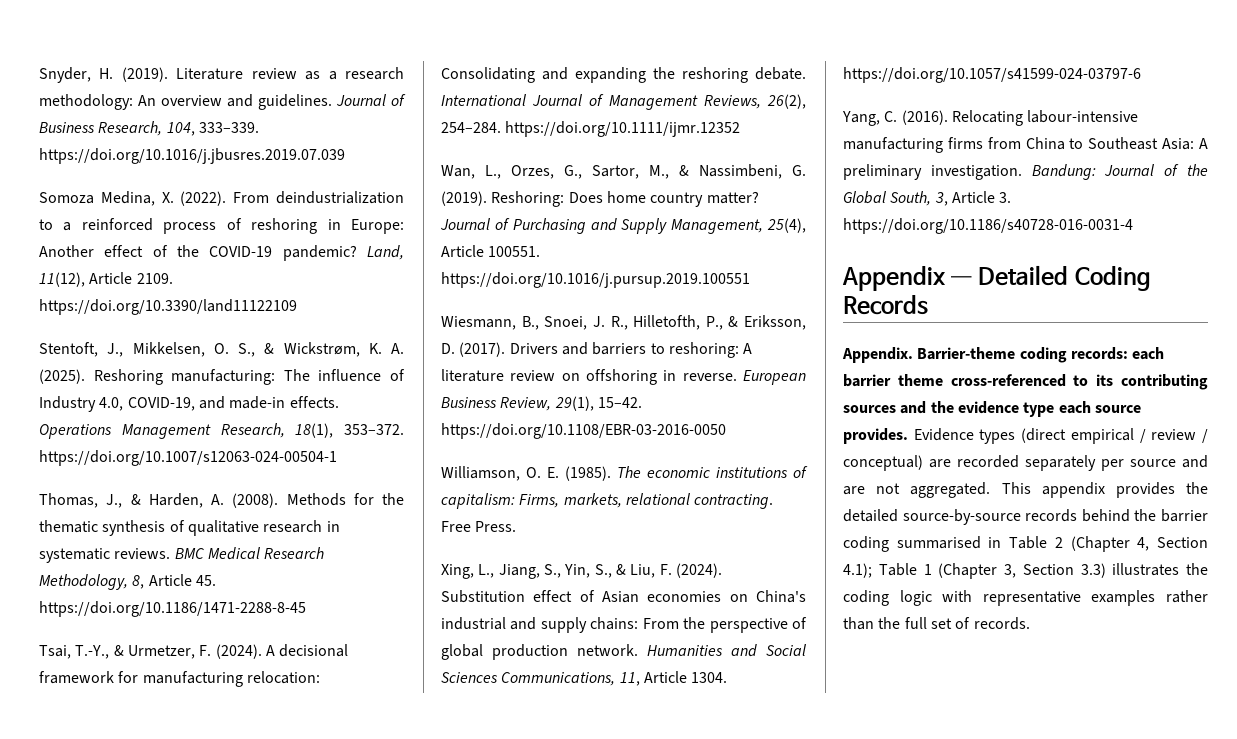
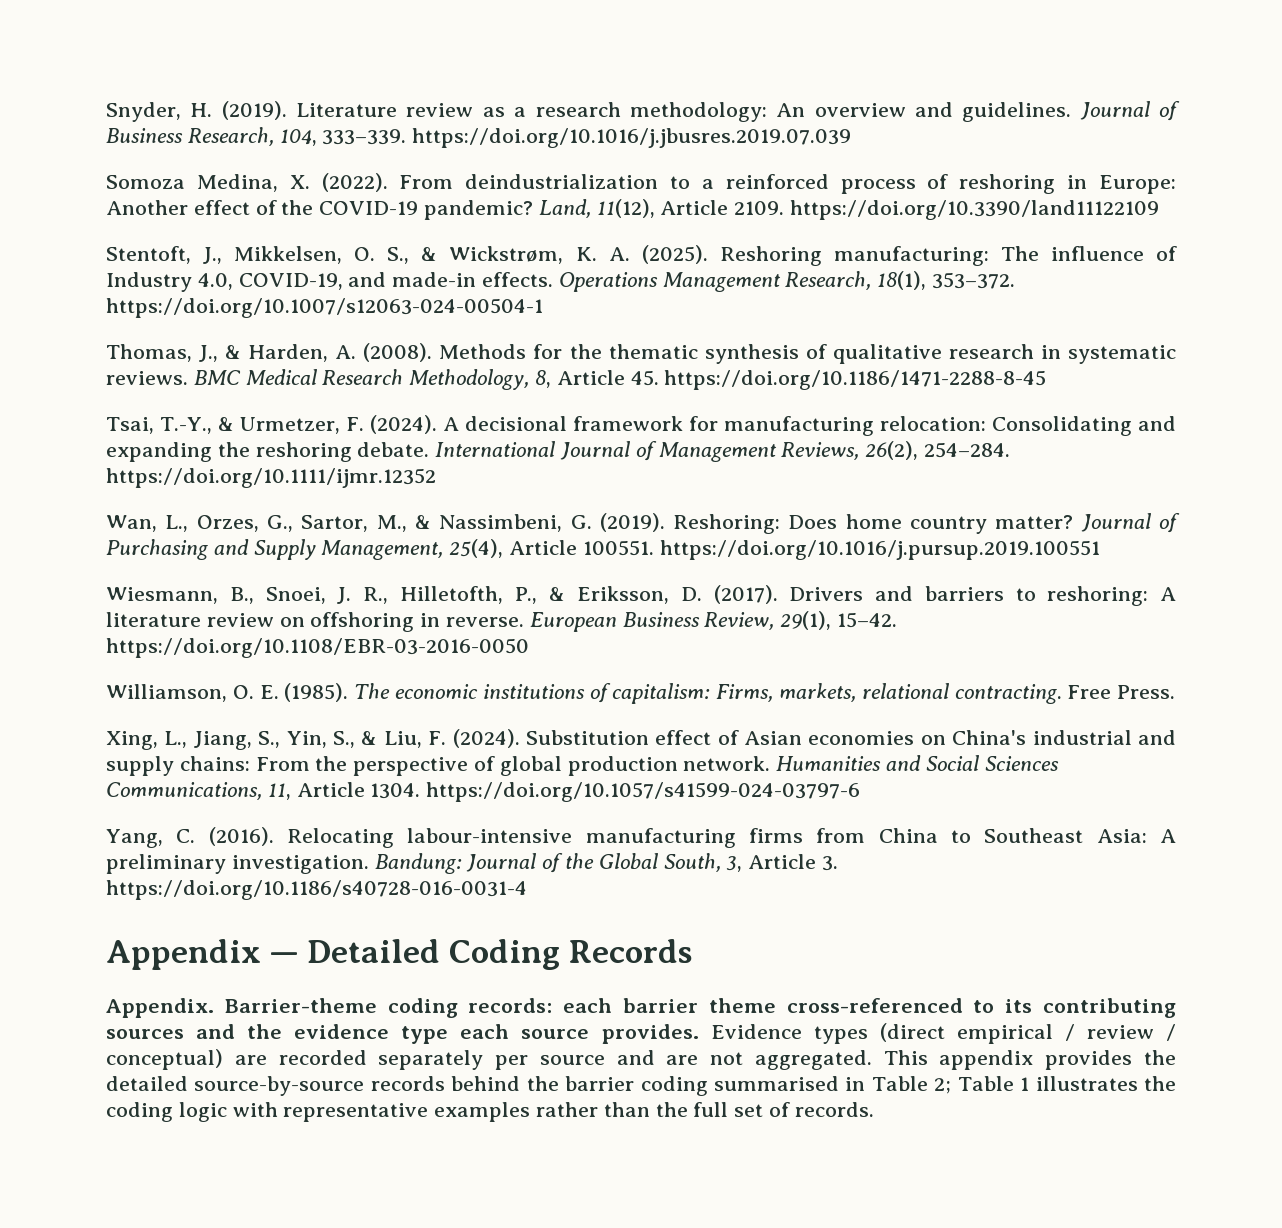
- This appendix provides the detailed source-by-source records behind the barrier coding summarised in Table 2 (Chapter 4, Section 4.1); Table 1 (Chapter 3, Section 3.3) illustrates the coding logic with representative examples rather than the full set of records.
+ This appendix provides the detailed source-by-source records behind the barrier coding summarised in Table 2; Table 1 illustrates the coding logic with representative examples rather than the full set of records.

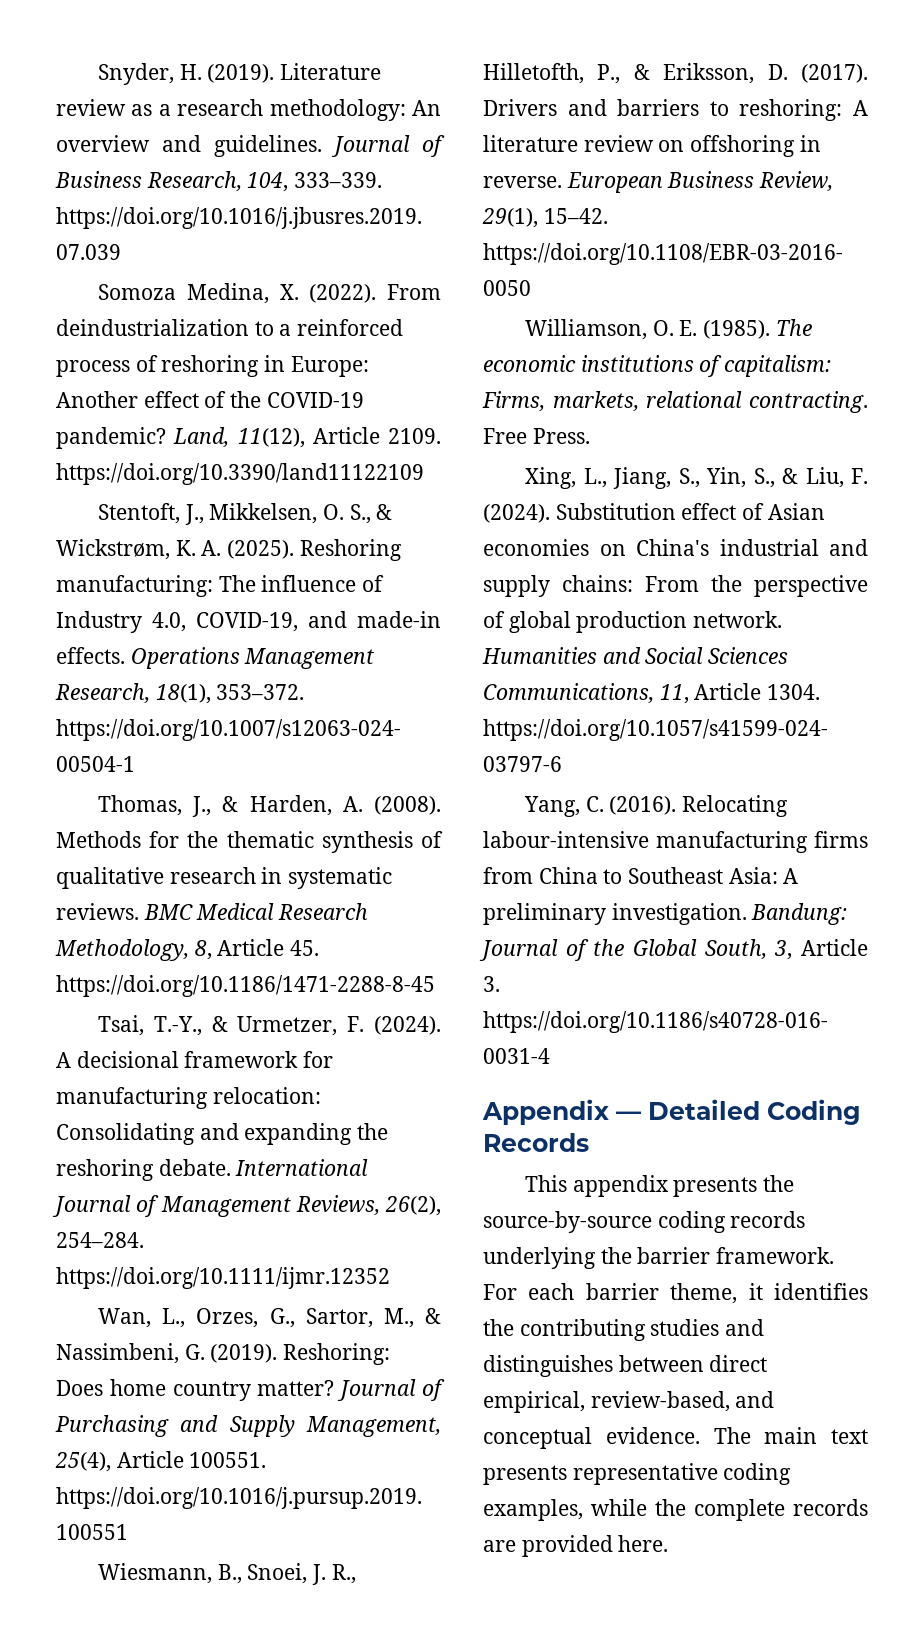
- Appendix. Barrier-theme coding records: each barrier theme cross-referenced to its contributing sources and the evidence type each source provides. Evidence types (direct empirical / review / conceptual) are recorded separately per source and are not aggregated. This appendix provides the detailed source-by-source records behind the barrier coding summarised in Table 2; Table 1 illustrates the coding logic with representative examples rather than the full set of records.
+ This appendix presents the source-by-source coding records underlying the barrier framework. For each barrier theme, it identifies the contributing studies and distinguishes between direct empirical, review-based, and conceptual evidence. The main text presents representative coding examples, while the complete records are provided here.

